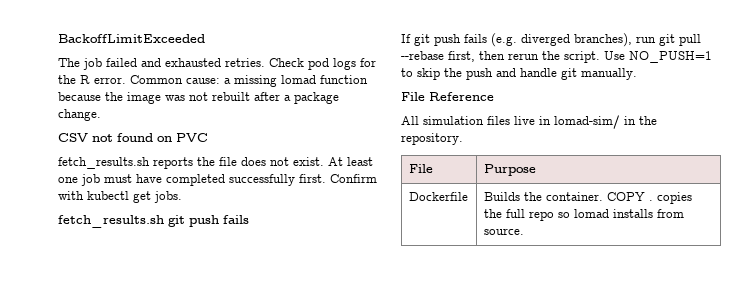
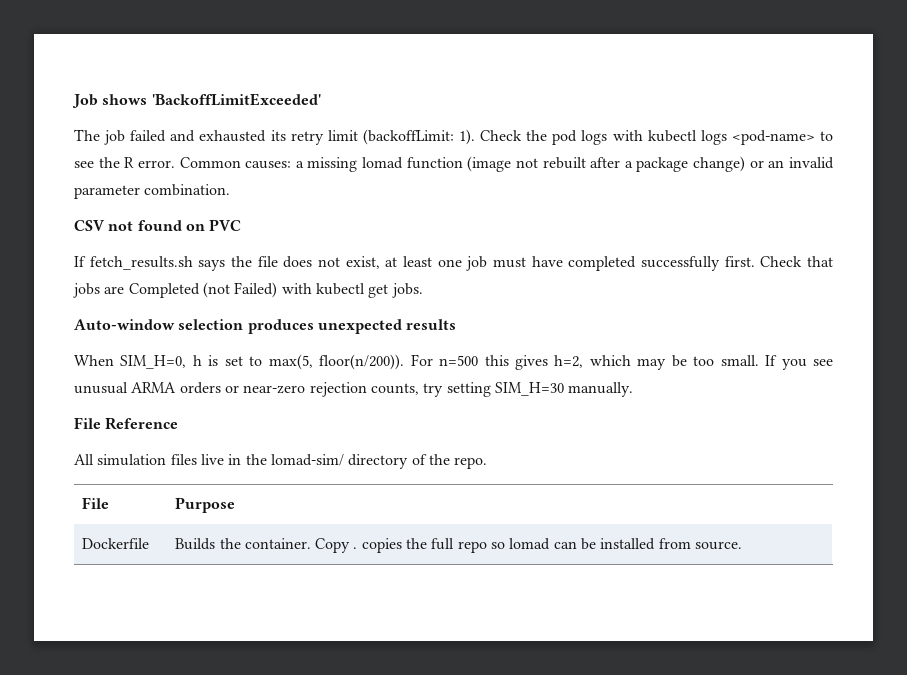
- BackoffLimitExceeded
+ Job shows 'BackoffLimitExceeded'
- The job failed and exhausted retries. Check pod logs for the R error.
+ The job failed and exhausted its retry limit (backoffLimit: 1). Check the pod logs with kubectl logs <pod-name> to see the R error.
- Common cause: a missing lomad function because the image was not rebuilt after a package change.
+ Common causes: a missing lomad function (image not rebuilt after a package change) or an invalid parameter combination.
- fetch_results.sh reports the file does not exist. At least one job must have completed successfully first.
+ If fetch_results.sh says the file does not exist, at least one job must have completed successfully first.
- Confirm with kubectl get jobs.
- fetch_results.sh git push fails
- If git push fails (e.g. diverged branches), run git pull --rebase first, then rerun the script. Use NO_PUSH=1 to skip the push and handle git manually.
+ Check that jobs are Completed (not Failed) with kubectl get jobs.
+ Auto-window selection produces unexpected results
+ When SIM_H=0, h is set to max(5, floor(n/200)). For n=500 this gives h=2, which may be too small. If you see unusual ARMA orders or near-zero rejection counts, try setting SIM_H=30 manually.
- All simulation files live in lomad-sim/ in the repository.
+ All simulation files live in the lomad-sim/ directory of the repo.
- Dockerfile | Builds the container. COPY . copies the full repo so lomad installs from source.
+ Dockerfile | Builds the container. Copy . copies the full repo so lomad can be installed from source.

